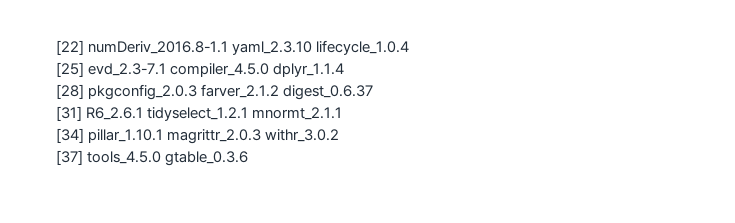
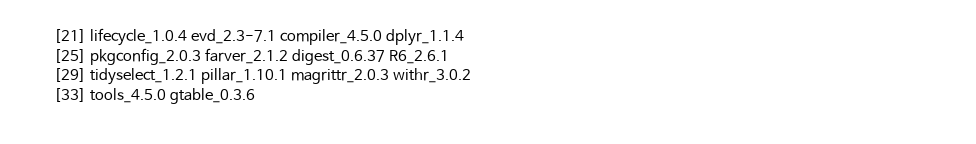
- [22] numDeriv_2016.8-1.1 yaml_2.3.10 lifecycle_1.0.4
- [25] evd_2.3-7.1 compiler_4.5.0 dplyr_1.1.4
+ [21] lifecycle_1.0.4 evd_2.3-7.1 compiler_4.5.0 dplyr_1.1.4
- [28] pkgconfig_2.0.3 farver_2.1.2 digest_0.6.37
- [31] R6_2.6.1 tidyselect_1.2.1 mnormt_2.1.1
- [34] pillar_1.10.1 magrittr_2.0.3 withr_3.0.2
+ [25] pkgconfig_2.0.3 farver_2.1.2 digest_0.6.37 R6_2.6.1
+ [29] tidyselect_1.2.1 pillar_1.10.1 magrittr_2.0.3 withr_3.0.2
- [37] tools_4.5.0 gtable_0.3.6
+ [33] tools_4.5.0 gtable_0.3.6

